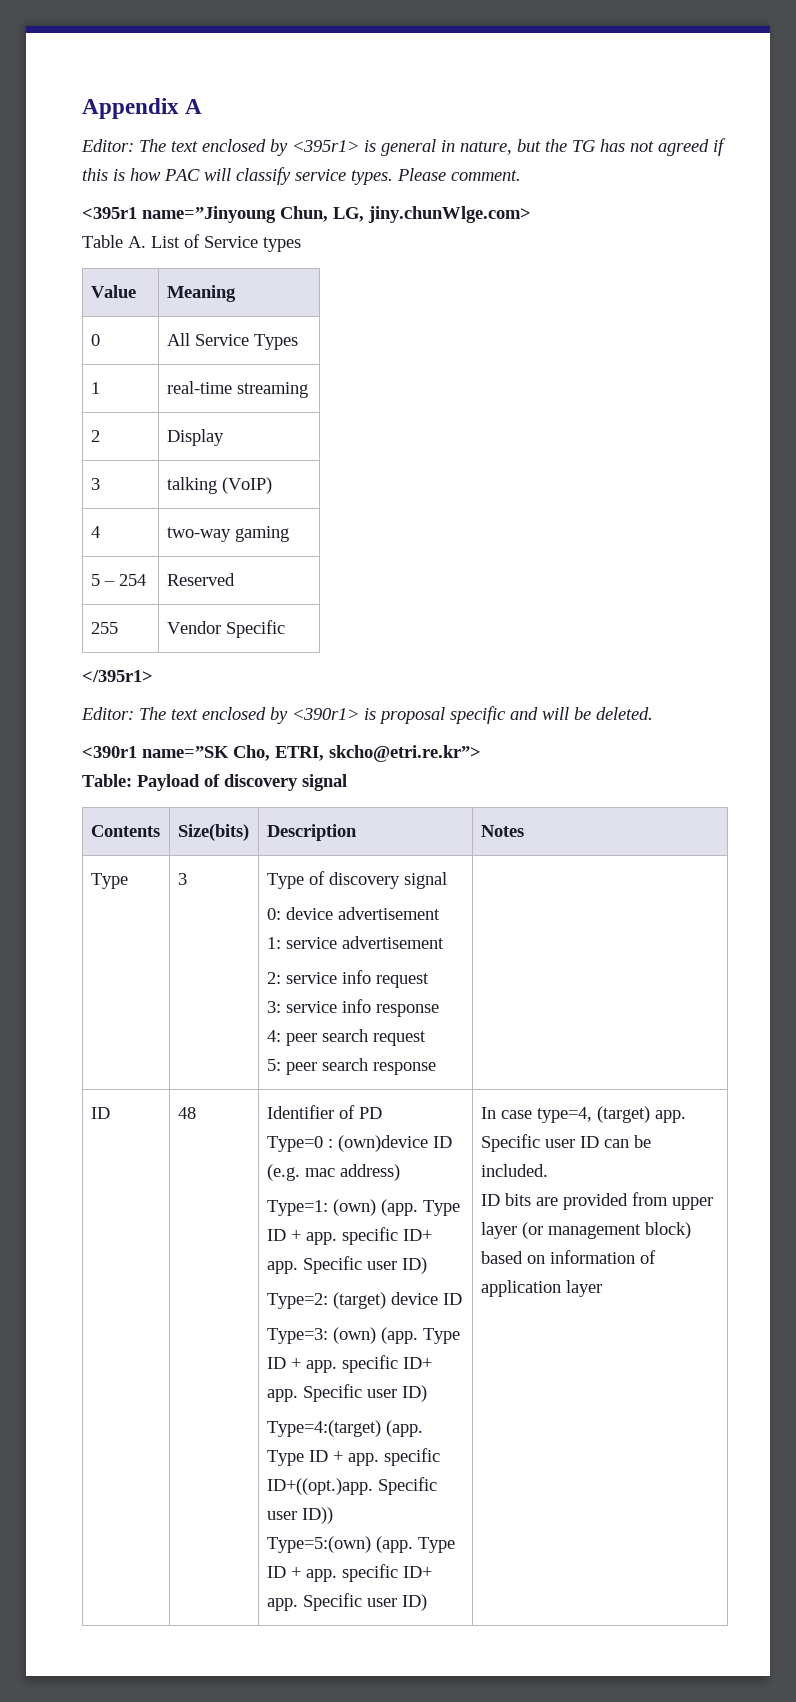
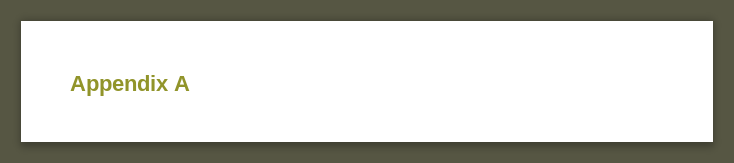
- Editor: The text enclosed by <395r1> is general in nature, but the TG has not agreed if this is how PAC will classify service types. Please comment.
- <395r1 name=”Jinyoung Chun, LG, jiny.chunWlge.com>
- Table A. List of Service types
- Value | Meaning
- 0 | All Service Types
- 1 | real-time streaming
- 2 | Display
- 3 | talking (VoIP)
- 4 | two-way gaming
- 5 – 254 | Reserved
- 255 | Vendor Specific
- </395r1>
- Editor: The text enclosed by <390r1> is proposal specific and will be deleted.
- <390r1 name=”SK Cho, ETRI, skcho@etri.re.kr”>
- Table: Payload of discovery signal
- Contents | Size(bits) | Description | Notes
- Type | 3 | Type of discovery signal
- 0: device advertisement
- 1: service advertisement
- 2: service info request
- 3: service info response
- 4: peer search request
- 5: peer search response |
- ID | 48 | Identifier of PD
- Type=0 : (own)device ID (e.g. mac address)
- Type=1: (own) (app. Type ID + app. specific ID+ app. Specific user ID)
- Type=2: (target) device ID
- Type=3: (own) (app. Type ID + app. specific ID+ app. Specific user ID)
- Type=4:(target) (app. Type ID + app. specific ID+((opt.)app. Specific user ID))
- Type=5:(own) (app. Type ID + app. specific ID+ app. Specific user ID) | In case type=4, (target) app. Specific user ID can be included.
- ID bits are provided from upper layer (or management block) based on information of application layer

